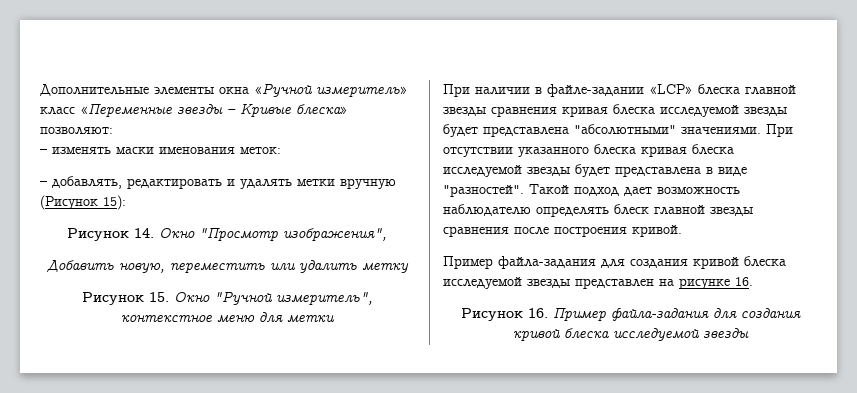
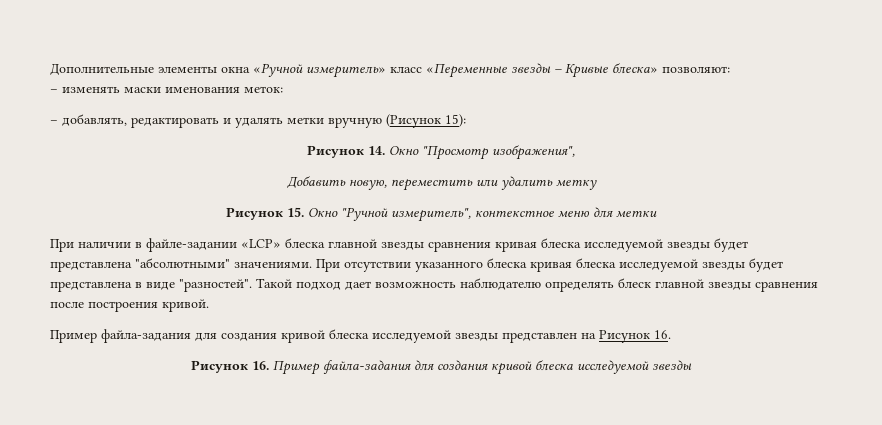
- Пример файла-задания для создания кривой блеска исследуемой звезды представлен на рисунке 16.
+ Пример файла-задания для создания кривой блеска исследуемой звезды представлен на Рисунок 16.

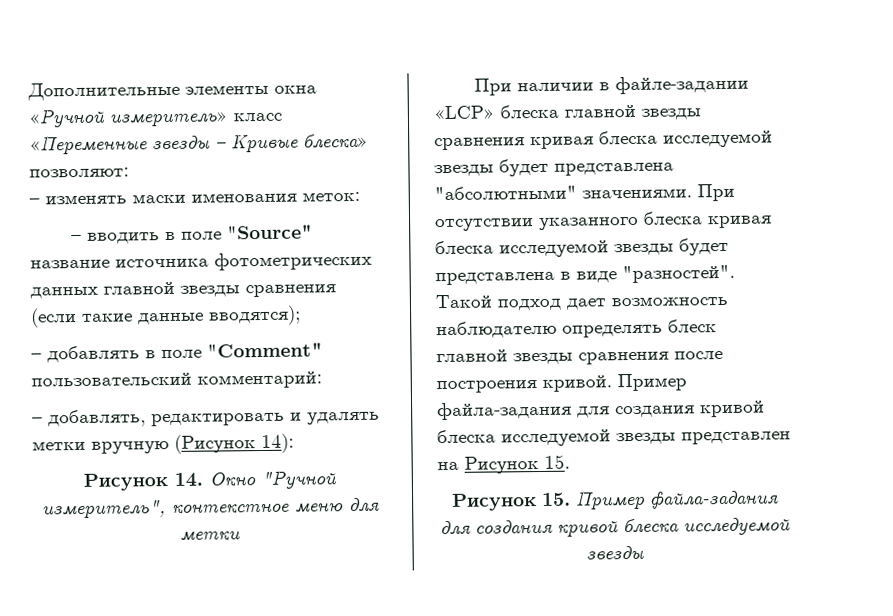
+ – вводить в поле "Source" название источника фотометрических данных главной звезды сравнения (если такие данные вводятся);
+ – добавлять в поле "Comment" пользовательский комментарий:
- – добавлять, редактировать и удалять метки вручную (Рисунок 15):
+ – добавлять, редактировать и удалять метки вручную (Рисунок 14):
- Рисунок 14. Окно "Просмотр изображения",
- Добавить новую, переместить или удалить метку
- Рисунок 15. Окно "Ручной измеритель", контекстное меню для метки
+ Рисунок 14. Окно "Ручной измеритель", контекстное меню для метки
- Такой подход дает возможность наблюдателю определять блеск главной звезды сравнения после построения кривой.
- Пример файла-задания для создания кривой блеска исследуемой звезды представлен на Рисунок 16.
- Рисунок 16. Пример файла-задания для создания кривой блеска исследуемой звезды
+ Такой подход дает возможность наблюдателю определять блеск главной звезды сравнения после построения кривой. Пример файла-задания для создания кривой блеска исследуемой звезды представлен на Рисунок 15.
+ Рисунок 15. Пример файла-задания для создания кривой блеска исследуемой звезды

